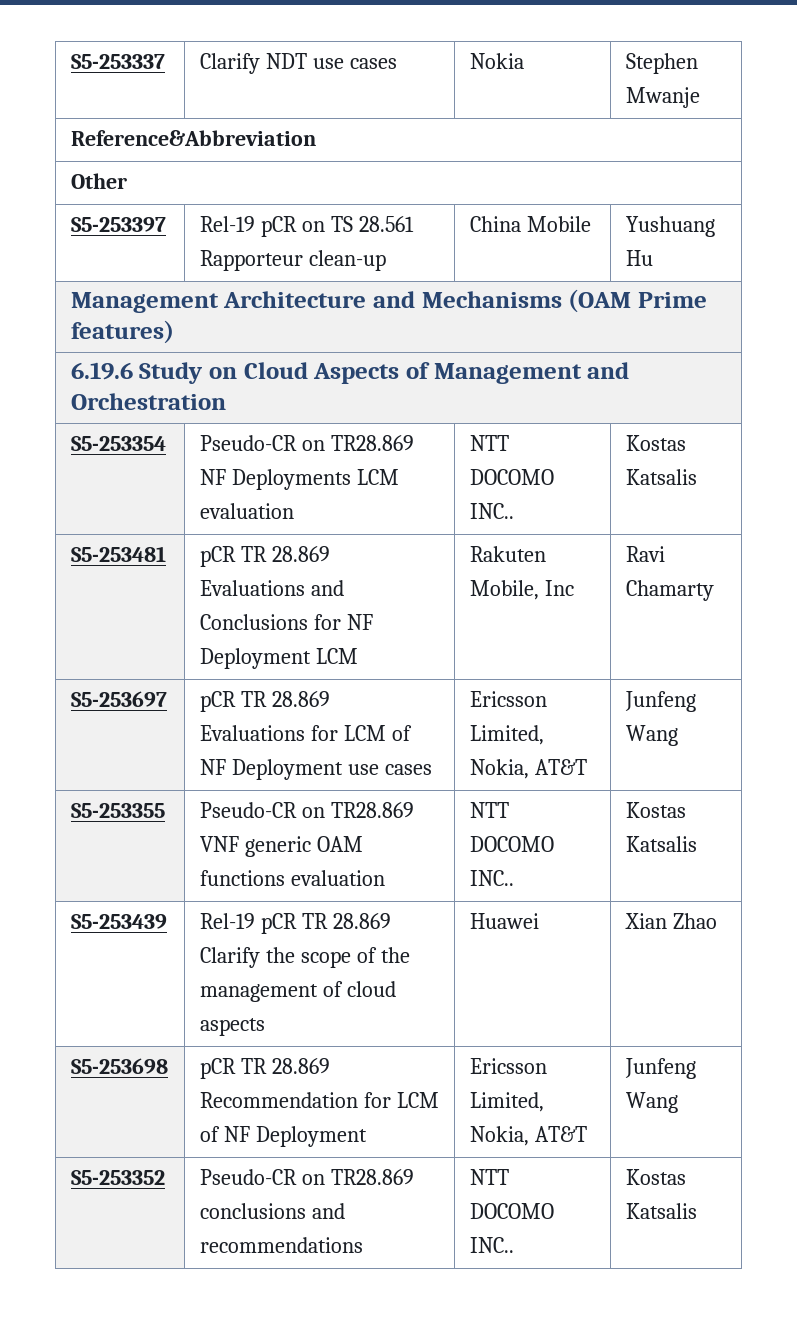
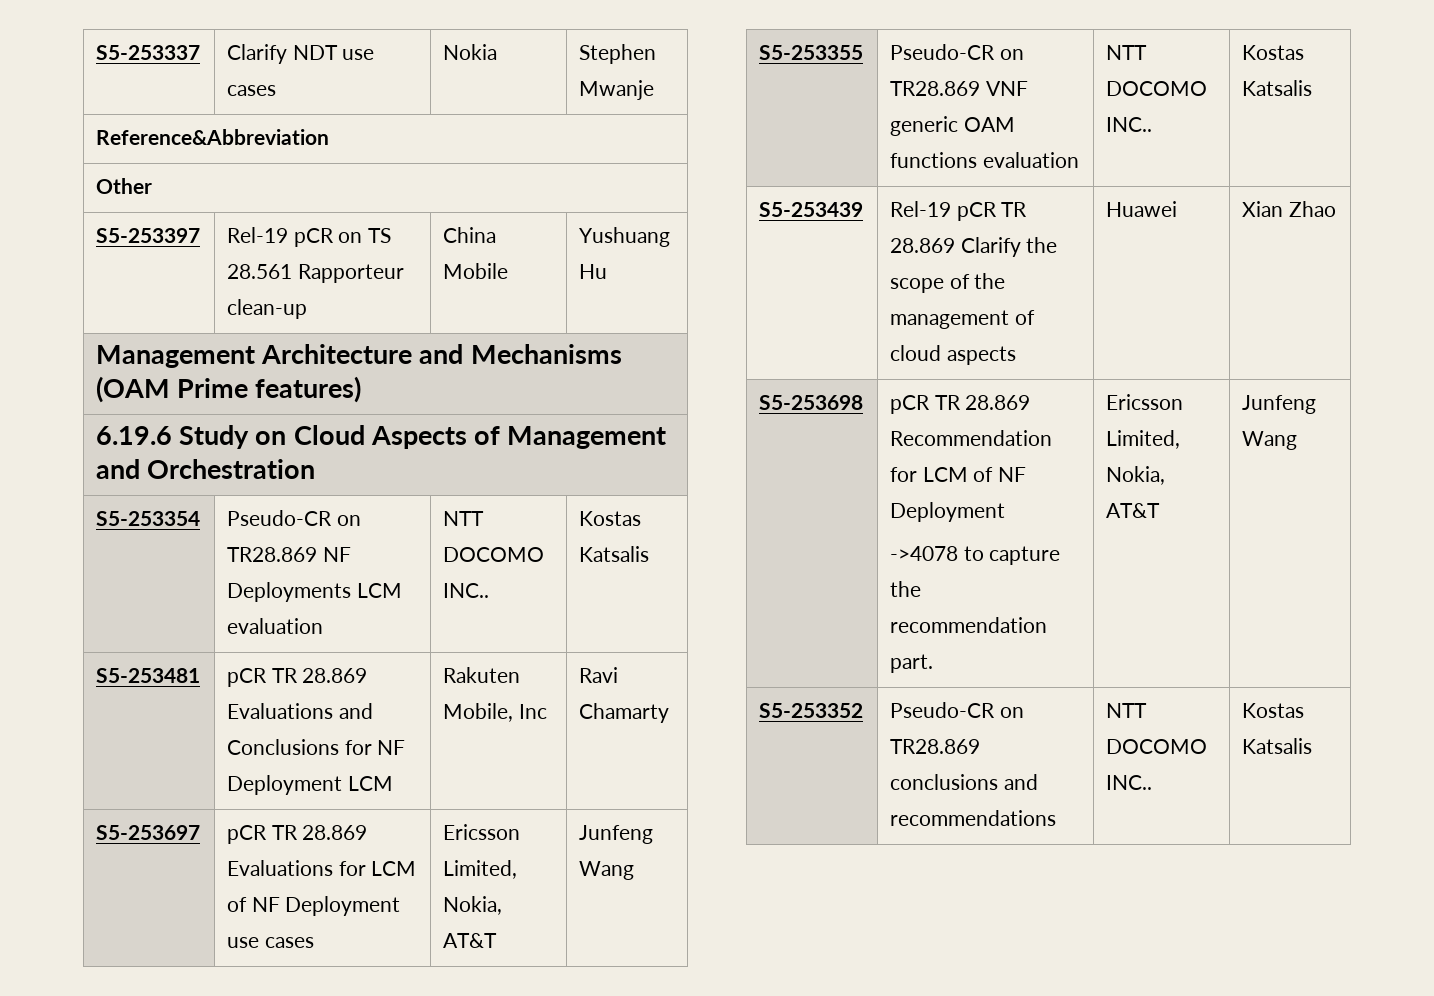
- S5-253698 | pCR TR 28.869 Recommendation for LCM of NF Deployment | Ericsson Limited, Nokia, AT&T | Junfeng Wang
+ S5-253698 | pCR TR 28.869 Recommendation for LCM of NF Deployment
+ ->4078 to capture the recommendation part. | Ericsson Limited, Nokia, AT&T | Junfeng Wang

